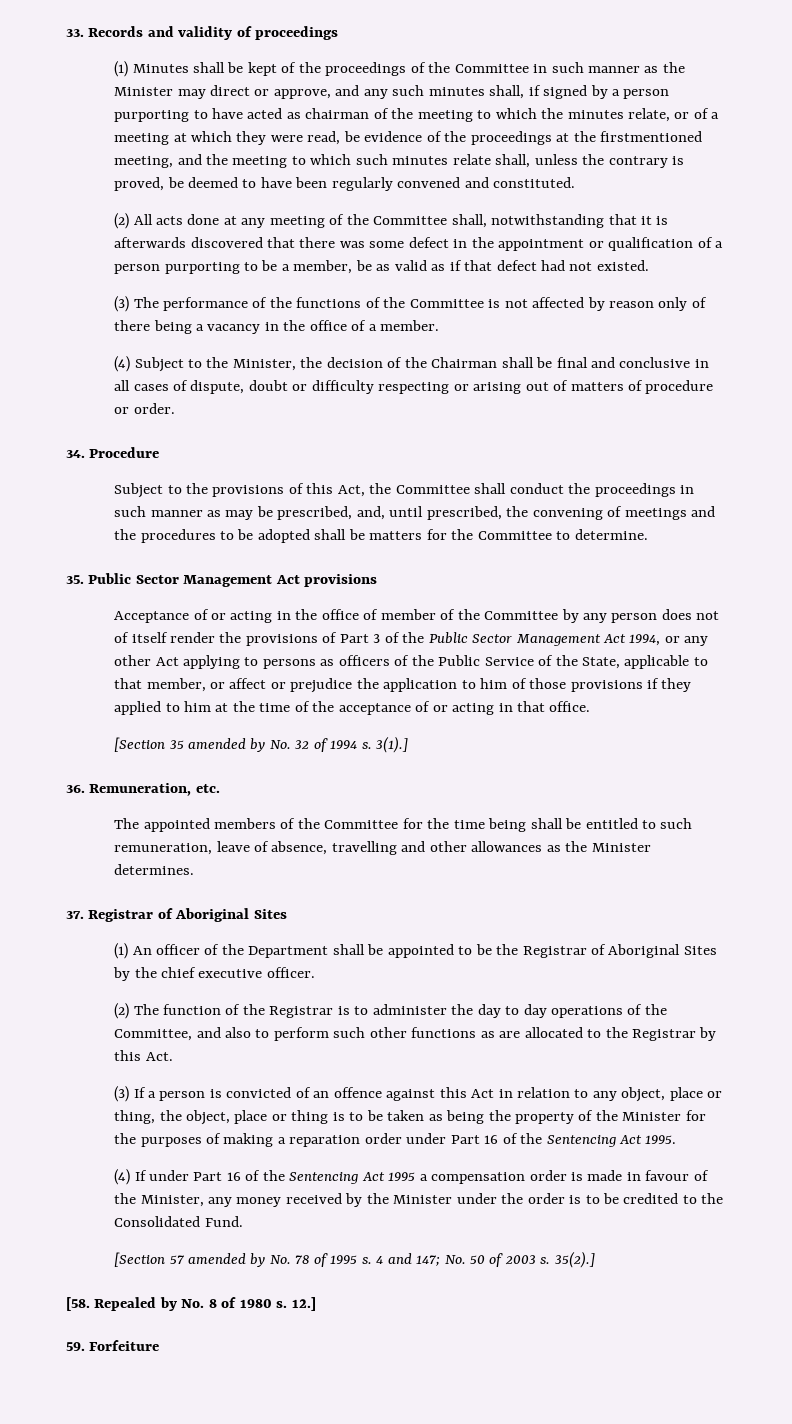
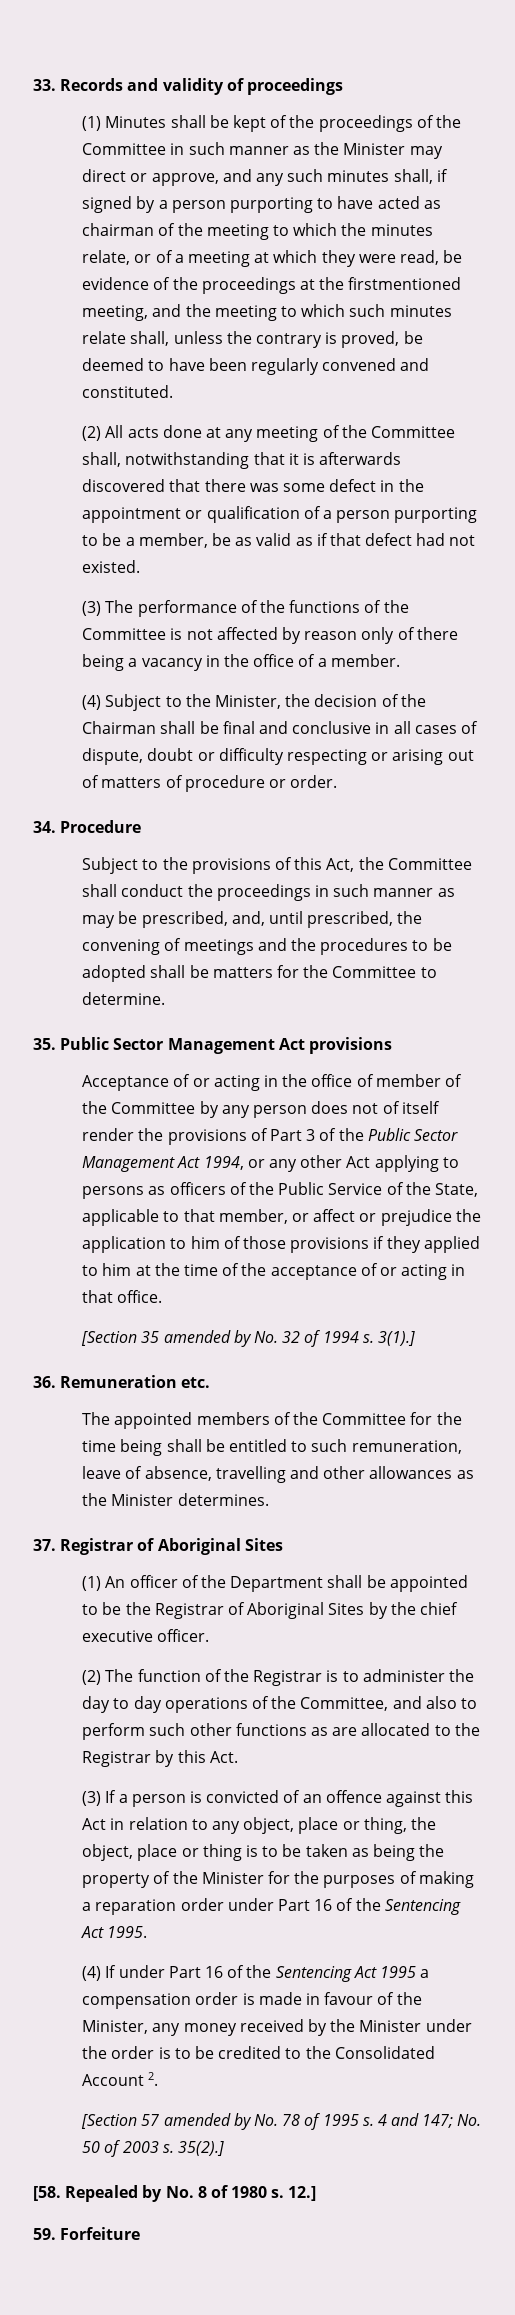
- 36. Remuneration, etc.
+ 36. Remuneration etc.
- (4) If under Part 16 of the Sentencing Act 1995 a compensation order is made in favour of the Minister, any money received by the Minister under the order is to be credited to the Consolidated Fund.
+ (4) If under Part 16 of the Sentencing Act 1995 a compensation order is made in favour of the Minister, any money received by the Minister under the order is to be credited to the Consolidated Account 2.

